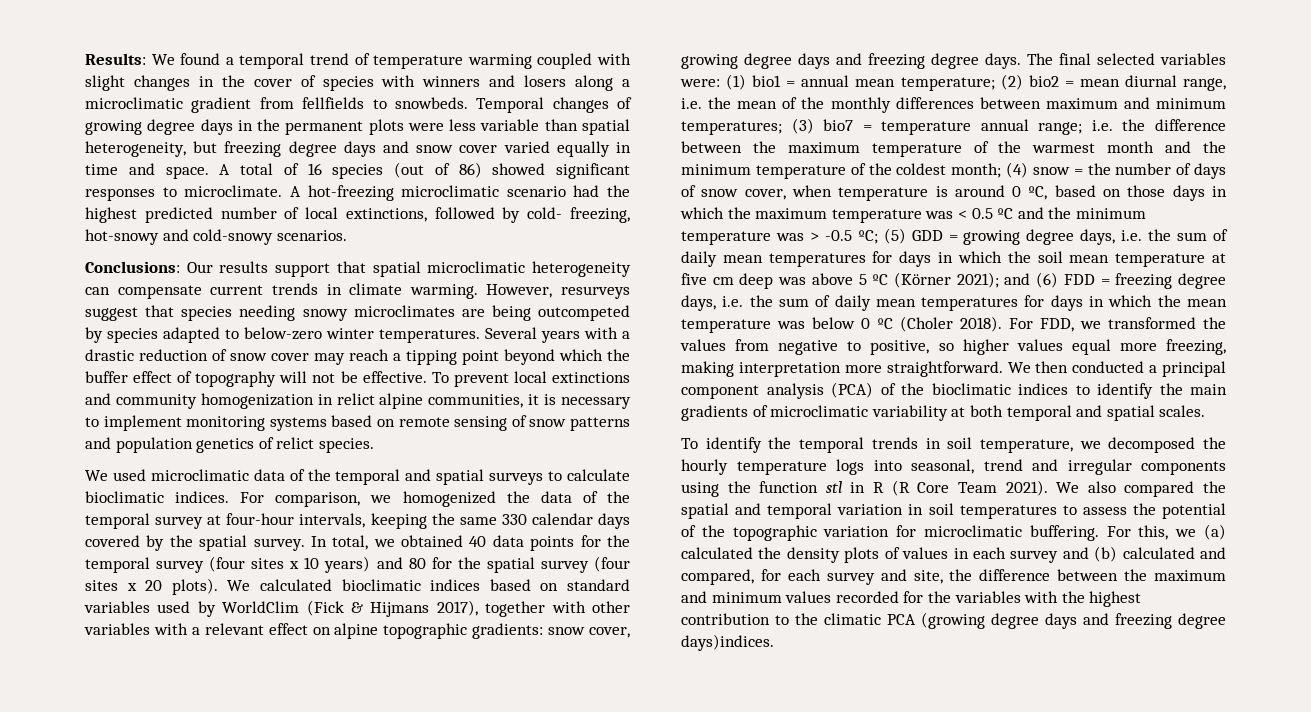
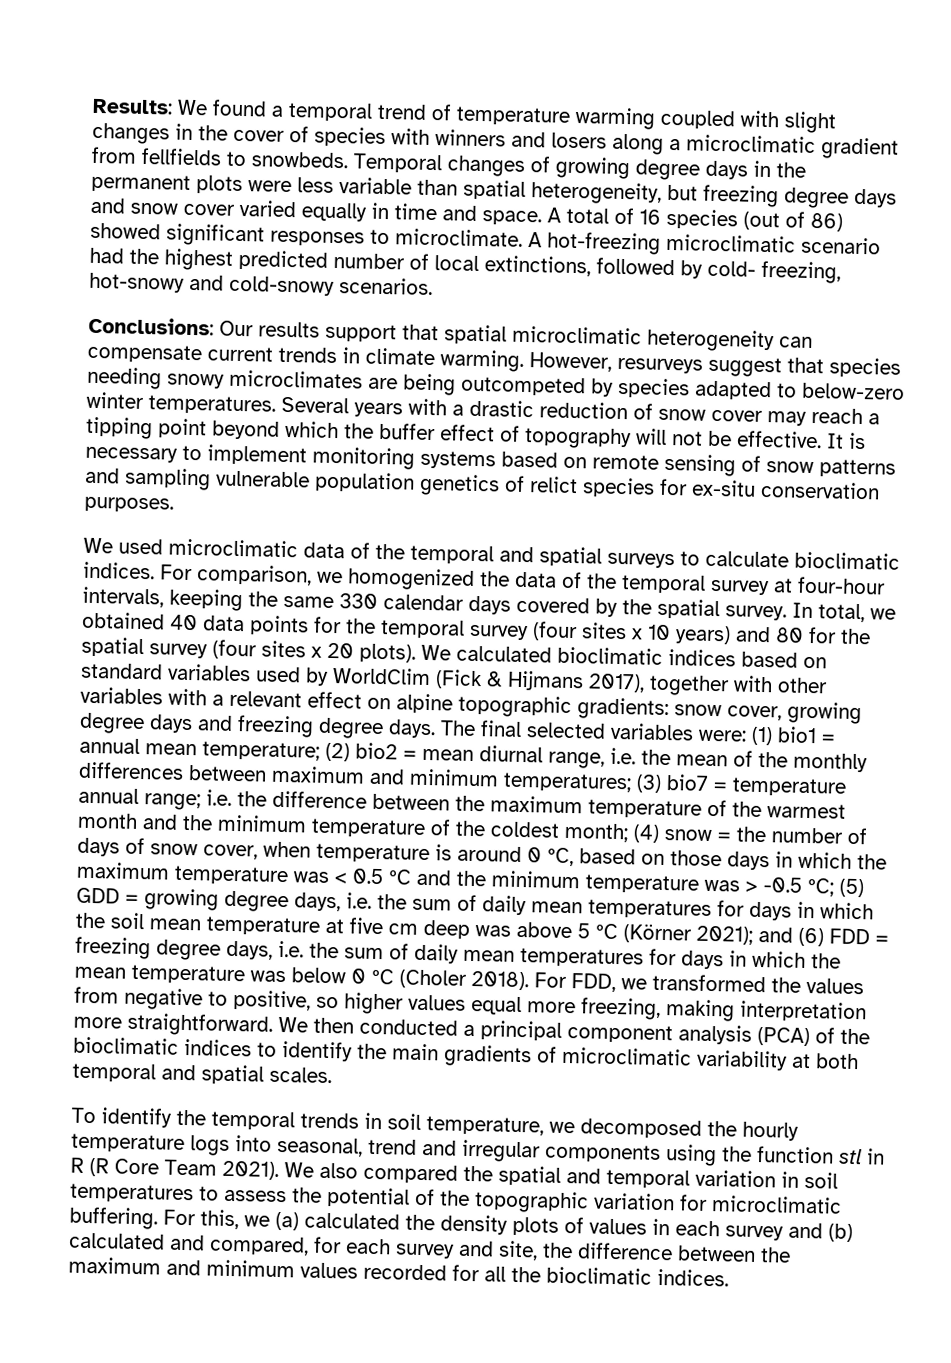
- To prevent local extinctions and community homogenization in relict alpine communities, it is necessary to implement monitoring systems based on remote sensing of snow patterns and population genetics of relict species.
+ It is necessary to implement monitoring systems based on remote sensing of snow patterns and sampling vulnerable population genetics of relict species for ex-situ conservation purposes.
- For this, we (a) calculated the density plots of values in each survey and (b) calculated and compared, for each survey and site, the difference between the maximum and minimum values recorded for the variables with the highest contribution to the climatic PCA (growing degree days and freezing degree days)indices.
+ For this, we (a) calculated the density plots of values in each survey and (b) calculated and compared, for each survey and site, the difference between the maximum and minimum values recorded for all the bioclimatic indices.

